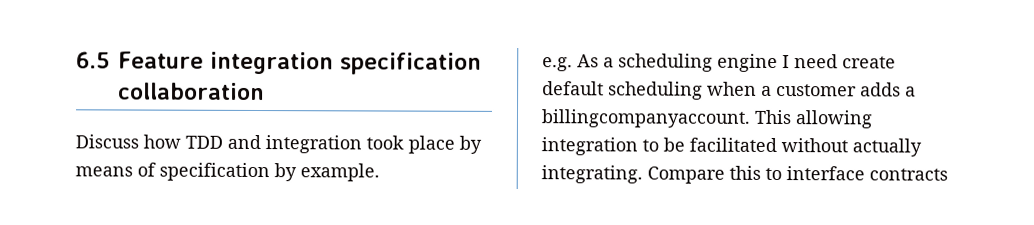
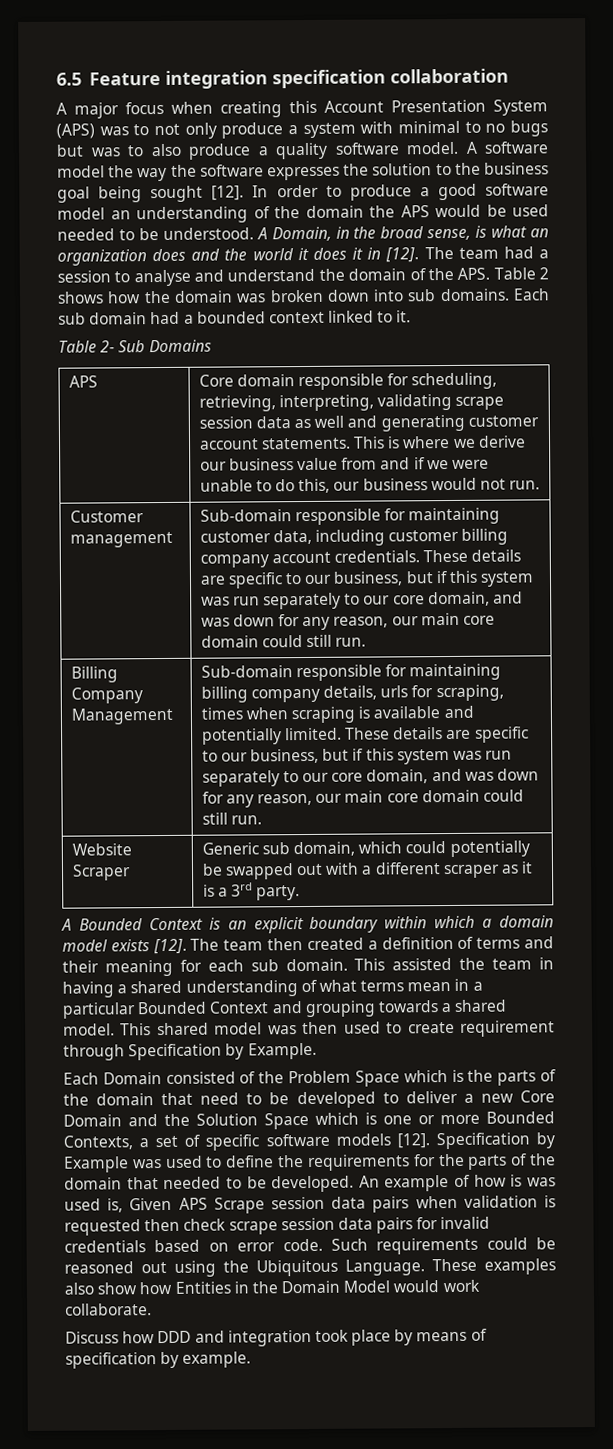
+ A major focus when creating this Account Presentation System (APS) was to not only produce a system with minimal to no bugs but was to also produce a quality software model. A software model the way the software expresses the solution to the business goal being sought [12]. In order to produce a good software model an understanding of the domain the APS would be used needed to be understood. A Domain, in the broad sense, is what an organization does and the world it does it in [12]. The team had a session to analyse and understand the domain of the APS. Table 2 shows how the domain was broken down into sub domains. Each sub domain had a bounded context linked to it.
+ Table 2- Sub Domains
+ APS | Core domain responsible for scheduling, retrieving, interpreting, validating scrape session data as well and generating customer account statements. This is where we derive our business value from and if we were unable to do this, our business would not run.
+ Customer management | Sub-domain responsible for maintaining customer data, including customer billing company account credentials. These details are specific to our business, but if this system was run separately to our core domain, and was down for any reason, our main core domain could still run.
+ Billing Company Management | Sub-domain responsible for maintaining billing company details, urls for scraping, times when scraping is available and potentially limited. These details are specific to our business, but if this system was run separately to our core domain, and was down for any reason, our main core domain could still run.
+ Website Scraper | Generic sub domain, which could potentially be swapped out with a different scraper as it is a 3rd party.
+ A Bounded Context is an explicit boundary within which a domain model exists [12]. The team then created a definition of terms and their meaning for each sub domain. This assisted the team in having a shared understanding of what terms mean in a particular Bounded Context and grouping towards a shared model. This shared model was then used to create requirement through Specification by Example.
+ Each Domain consisted of the Problem Space which is the parts of the domain that need to be developed to deliver a new Core Domain and the Solution Space which is one or more Bounded Contexts, a set of specific software models [12]. Specification by Example was used to define the requirements for the parts of the domain that needed to be developed. An example of how is was used is, Given APS Scrape session data pairs when validation is requested then check scrape session data pairs for invalid credentials based on error code. Such requirements could be reasoned out using the Ubiquitous Language. These examples also show how Entities in the Domain Model would work collaborate.
- Discuss how TDD and integration took place by means of specification by example.
+ Discuss how DDD and integration took place by means of specification by example.
- e.g. As a scheduling engine I need create default scheduling when a customer adds a billingcompanyaccount. This allowing integration to be facilitated without actually integrating. Compare this to interface contracts

